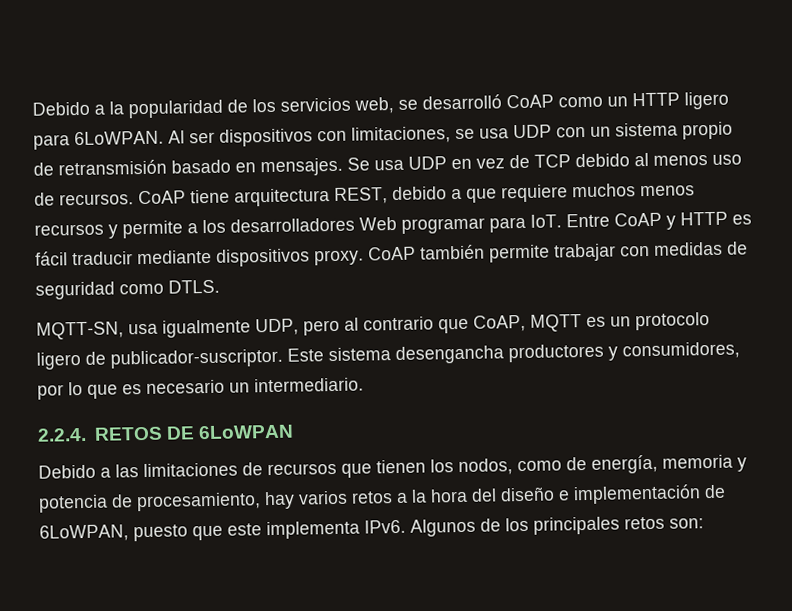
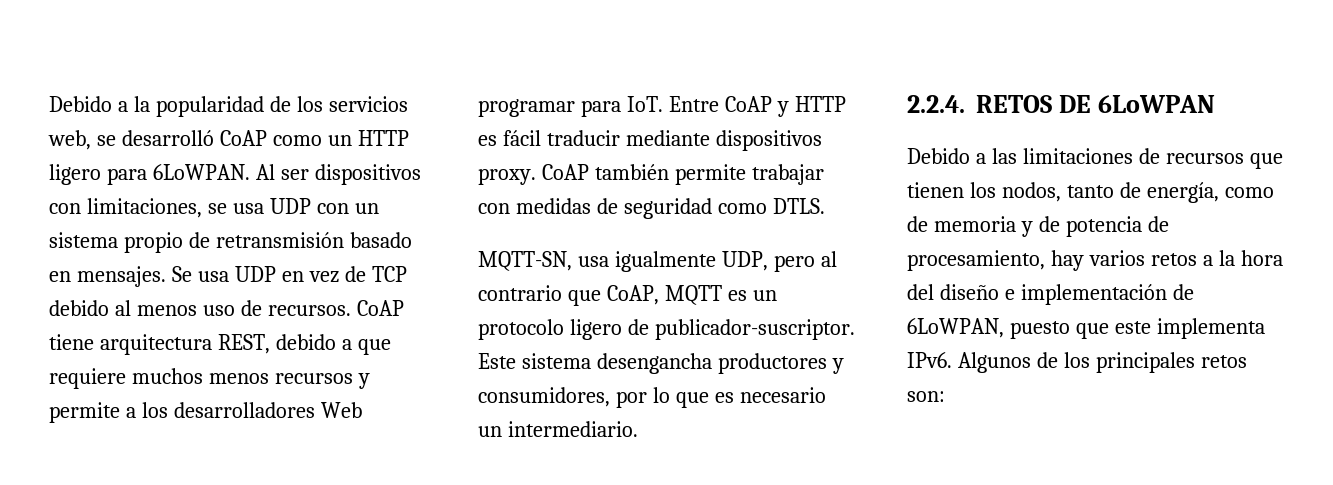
- Debido a las limitaciones de recursos que tienen los nodos, como de energía, memoria y potencia de procesamiento, hay varios retos a la hora del diseño e implementación de 6LoWPAN, puesto que este implementa IPv6.
+ Debido a las limitaciones de recursos que tienen los nodos, tanto de energía, como de memoria y de potencia de procesamiento, hay varios retos a la hora del diseño e implementación de 6LoWPAN, puesto que este implementa IPv6.

